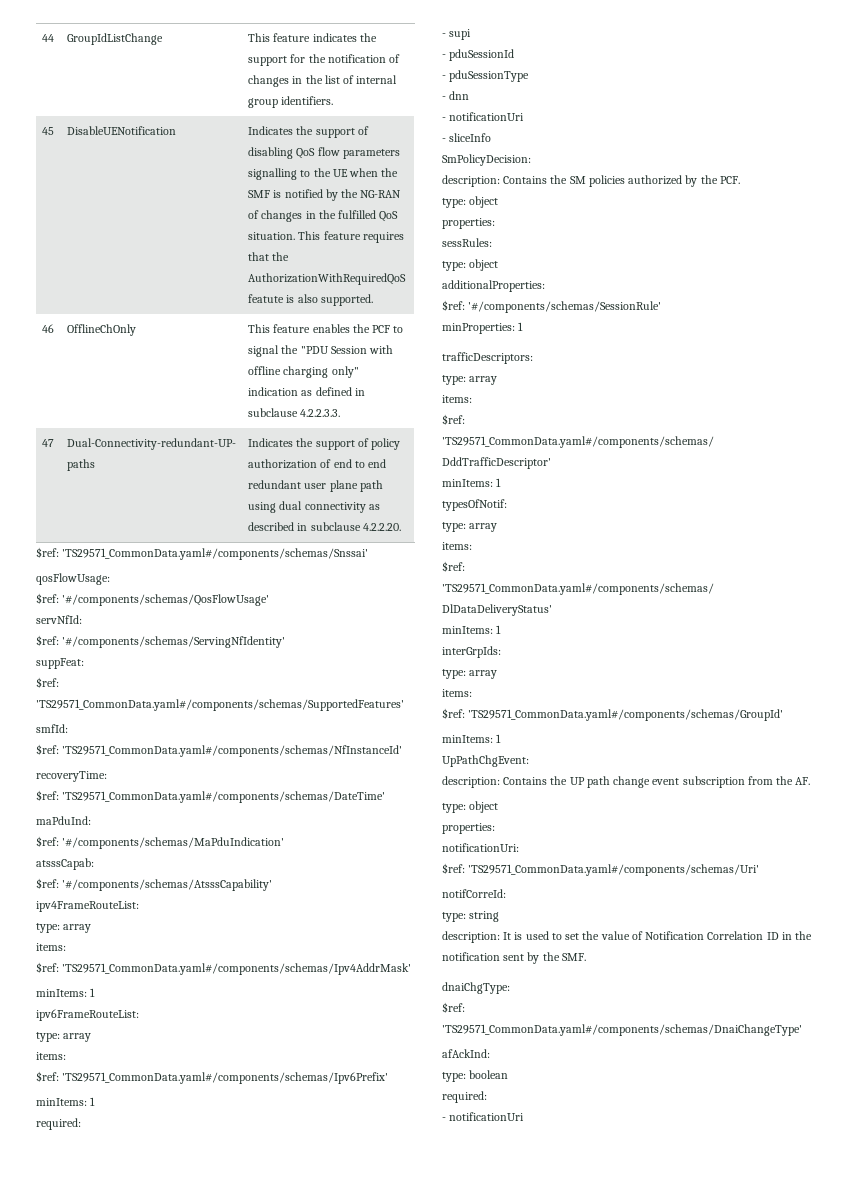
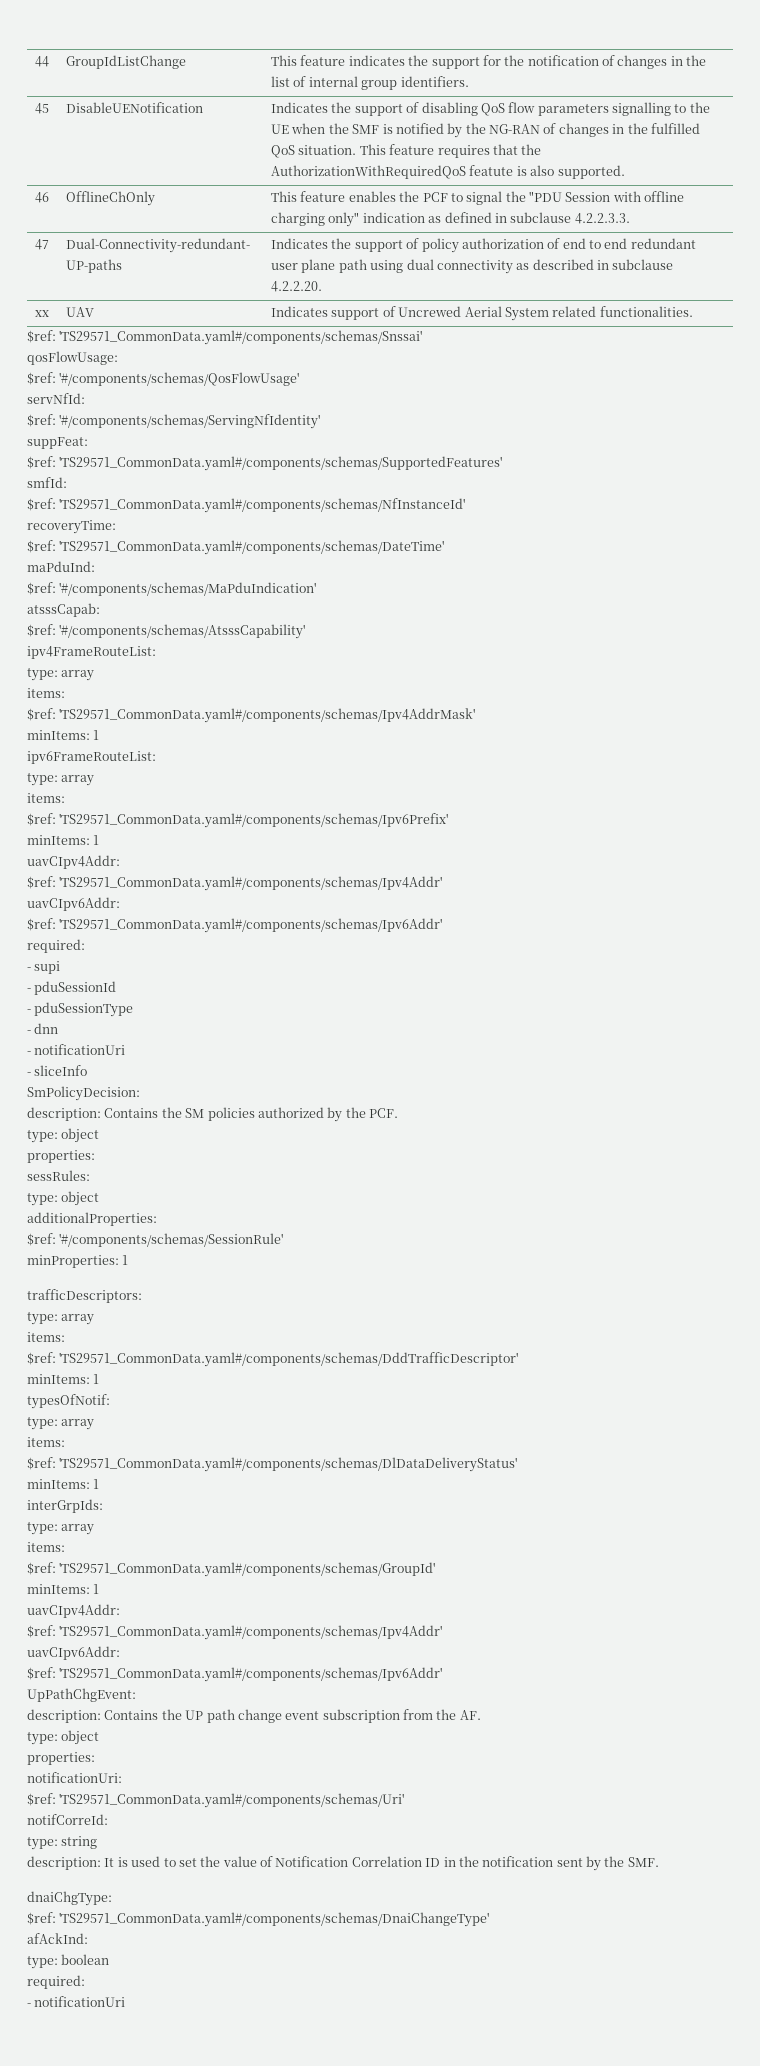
+ xx | UAV | Indicates support of Uncrewed Aerial System related functionalities.
  $ref: 'TS29571_CommonData.yaml#/components/schemas/Ipv6Prefix'
  minItems: 1
+ uavCIpv4Addr:
+ $ref: 'TS29571_CommonData.yaml#/components/schemas/Ipv4Addr'
+ uavCIpv6Addr:
+ $ref: 'TS29571_CommonData.yaml#/components/schemas/Ipv6Addr'
  $ref: 'TS29571_CommonData.yaml#/components/schemas/GroupId'
  minItems: 1
+ uavCIpv4Addr:
+ $ref: 'TS29571_CommonData.yaml#/components/schemas/Ipv4Addr'
+ uavCIpv6Addr:
+ $ref: 'TS29571_CommonData.yaml#/components/schemas/Ipv6Addr'

